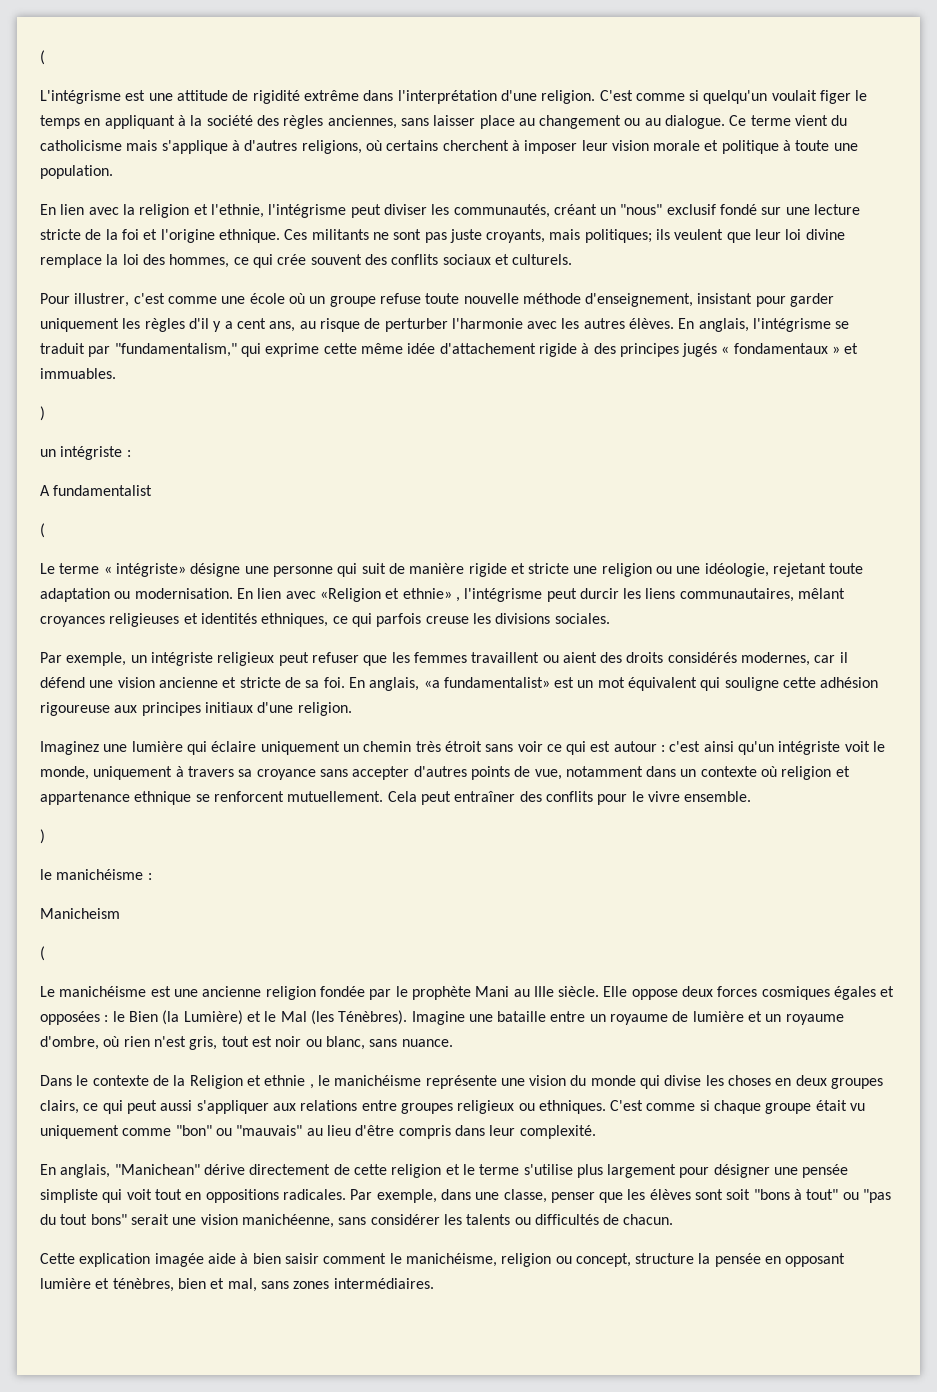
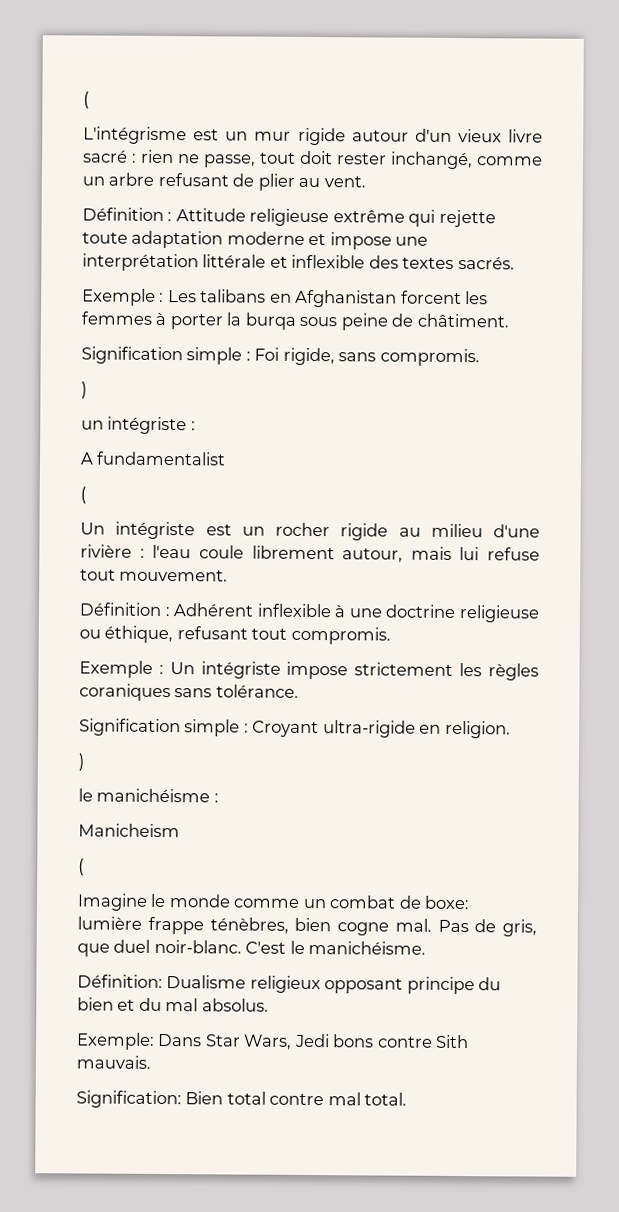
- L'intégrisme est une attitude de rigidité extrême dans l'interprétation d'une religion. C'est comme si quelqu'un voulait figer le temps en appliquant à la société des règles anciennes, sans laisser place au changement ou au dialogue. Ce terme vient du catholicisme mais s'applique à d'autres religions, où certains cherchent à imposer leur vision morale et politique à toute une population.
- En lien avec la religion et l'ethnie, l'intégrisme peut diviser les communautés, créant un "nous" exclusif fondé sur une lecture stricte de la foi et l'origine ethnique. Ces militants ne sont pas juste croyants, mais politiques; ils veulent que leur loi divine remplace la loi des hommes, ce qui crée souvent des conflits sociaux et culturels.
- Pour illustrer, c'est comme une école où un groupe refuse toute nouvelle méthode d'enseignement, insistant pour garder uniquement les règles d'il y a cent ans, au risque de perturber l'harmonie avec les autres élèves. En anglais, l'intégrisme se traduit par "fundamentalism," qui exprime cette même idée d'attachement rigide à des principes jugés « fondamentaux » et immuables.
+ L'intégrisme est un mur rigide autour d'un vieux livre sacré : rien ne passe, tout doit rester inchangé, comme un arbre refusant de plier au vent.
+ Définition : Attitude religieuse extrême qui rejette toute adaptation moderne et impose une interprétation littérale et inflexible des textes sacrés.
+ Exemple : Les talibans en Afghanistan forcent les femmes à porter la burqa sous peine de châtiment.
+ Signification simple : Foi rigide, sans compromis.
- Le terme « intégriste» désigne une personne qui suit de manière rigide et stricte une religion ou une idéologie, rejetant toute adaptation ou modernisation. En lien avec «Religion et ethnie» , l'intégrisme peut durcir les liens communautaires, mêlant croyances religieuses et identités ethniques, ce qui parfois creuse les divisions sociales.
- Par exemple, un intégriste religieux peut refuser que les femmes travaillent ou aient des droits considérés modernes, car il défend une vision ancienne et stricte de sa foi. En anglais, «a fundamentalist» est un mot équivalent qui souligne cette adhésion rigoureuse aux principes initiaux d'une religion.
- Imaginez une lumière qui éclaire uniquement un chemin très étroit sans voir ce qui est autour : c'est ainsi qu'un intégriste voit le monde, uniquement à travers sa croyance sans accepter d'autres points de vue, notamment dans un contexte où religion et appartenance ethnique se renforcent mutuellement. Cela peut entraîner des conflits pour le vivre ensemble.
+ Un intégriste est un rocher rigide au milieu d'une rivière : l'eau coule librement autour, mais lui refuse tout mouvement.
+ Définition : Adhérent inflexible à une doctrine religieuse ou éthique, refusant tout compromis.
+ Exemple : Un intégriste impose strictement les règles coraniques sans tolérance.
+ Signification simple : Croyant ultra-rigide en religion.
- Le manichéisme est une ancienne religion fondée par le prophète Mani au IIIe siècle. Elle oppose deux forces cosmiques égales et opposées : le Bien (la Lumière) et le Mal (les Ténèbres). Imagine une bataille entre un royaume de lumière et un royaume d'ombre, où rien n'est gris, tout est noir ou blanc, sans nuance.
- Dans le contexte de la Religion et ethnie , le manichéisme représente une vision du monde qui divise les choses en deux groupes clairs, ce qui peut aussi s'appliquer aux relations entre groupes religieux ou ethniques. C'est comme si chaque groupe était vu uniquement comme "bon" ou "mauvais" au lieu d'être compris dans leur complexité.
- En anglais, "Manichean" dérive directement de cette religion et le terme s'utilise plus largement pour désigner une pensée simpliste qui voit tout en oppositions radicales. Par exemple, dans une classe, penser que les élèves sont soit "bons à tout" ou "pas du tout bons" serait une vision manichéenne, sans considérer les talents ou difficultés de chacun.
- Cette explication imagée aide à bien saisir comment le manichéisme, religion ou concept, structure la pensée en opposant lumière et ténèbres, bien et mal, sans zones intermédiaires.
+ Imagine le monde comme un combat de boxe: lumière frappe ténèbres, bien cogne mal. Pas de gris, que duel noir-blanc. C'est le manichéisme.
+ Définition: Dualisme religieux opposant principe du bien et du mal absolus.
+ Exemple: Dans Star Wars, Jedi bons contre Sith mauvais.
+ Signification: Bien total contre mal total.

